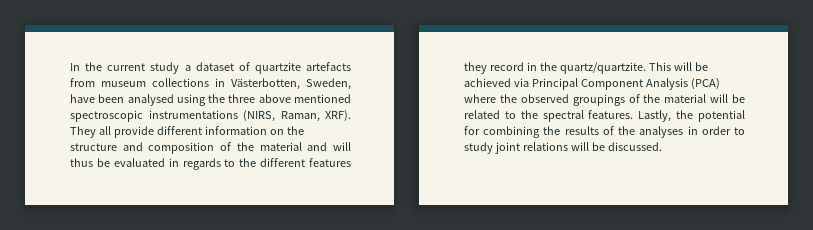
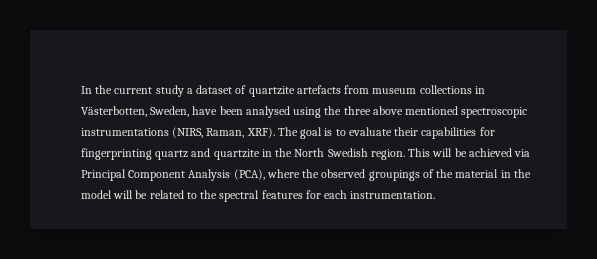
- They all provide different information on the structure and composition of the material and will thus be evaluated in regards to the different features they record in the quartz/quartzite.
+ The goal is to evaluate their capabilities for fingerprinting quartz and quartzite in the North Swedish region.
- This will be achieved via Principal Component Analysis (PCA) where the observed groupings of the material will be related to the spectral features. Lastly, the potential for combining the results of the analyses in order to study joint relations will be discussed.
+ This will be achieved via Principal Component Analysis (PCA), where the observed groupings of the material in the model will be related to the spectral features for each instrumentation.

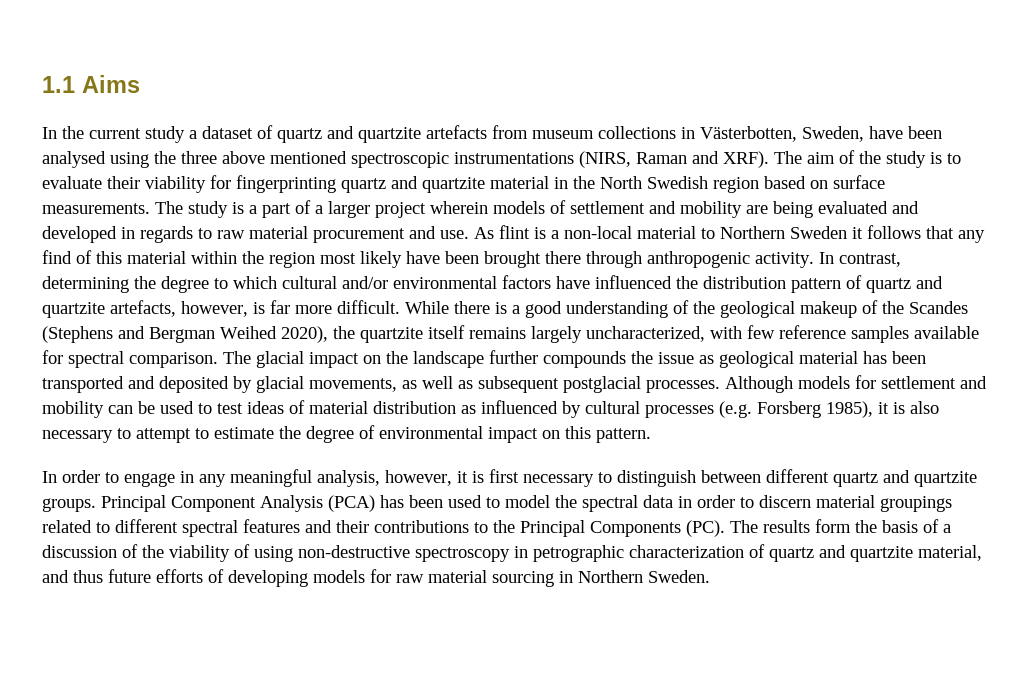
+ 1.1 Aims
- In the current study a dataset of quartzite artefacts from museum collections in Västerbotten, Sweden, have been analysed using the three above mentioned spectroscopic instrumentations (NIRS, Raman, XRF). The goal is to evaluate their capabilities for fingerprinting quartz and quartzite in the North Swedish region. This will be achieved via Principal Component Analysis (PCA), where the observed groupings of the material in the model will be related to the spectral features for each instrumentation.
+ In the current study a dataset of quartz and quartzite artefacts from museum collections in Västerbotten, Sweden, have been analysed using the three above mentioned spectroscopic instrumentations (NIRS, Raman and XRF). The aim of the study is to evaluate their viability for fingerprinting quartz and quartzite material in the North Swedish region based on surface measurements. The study is a part of a larger project wherein models of settlement and mobility are being evaluated and developed in regards to raw material procurement and use. As flint is a non-local material to Northern Sweden it follows that any find of this material within the region most likely have been brought there through anthropogenic activity. In contrast, determining the degree to which cultural and/or environmental factors have influenced the distribution pattern of quartz and quartzite artefacts, however, is far more difficult. While there is a good understanding of the geological makeup of the Scandes (Stephens and Bergman Weihed 2020), the quartzite itself remains largely uncharacterized, with few reference samples available for spectral comparison. The glacial impact on the landscape further compounds the issue as geological material has been transported and deposited by glacial movements, as well as subsequent postglacial processes. Although models for settlement and mobility can be used to test ideas of material distribution as influenced by cultural processes (e.g. Forsberg 1985), it is also necessary to attempt to estimate the degree of environmental impact on this pattern.
+ In order to engage in any meaningful analysis, however, it is first necessary to distinguish between different quartz and quartzite groups. Principal Component Analysis (PCA) has been used to model the spectral data in order to discern material groupings related to different spectral features and their contributions to the Principal Components (PC). The results form the basis of a discussion of the viability of using non-destructive spectroscopy in petrographic characterization of quartz and quartzite material, and thus future efforts of developing models for raw material sourcing in Northern Sweden.

